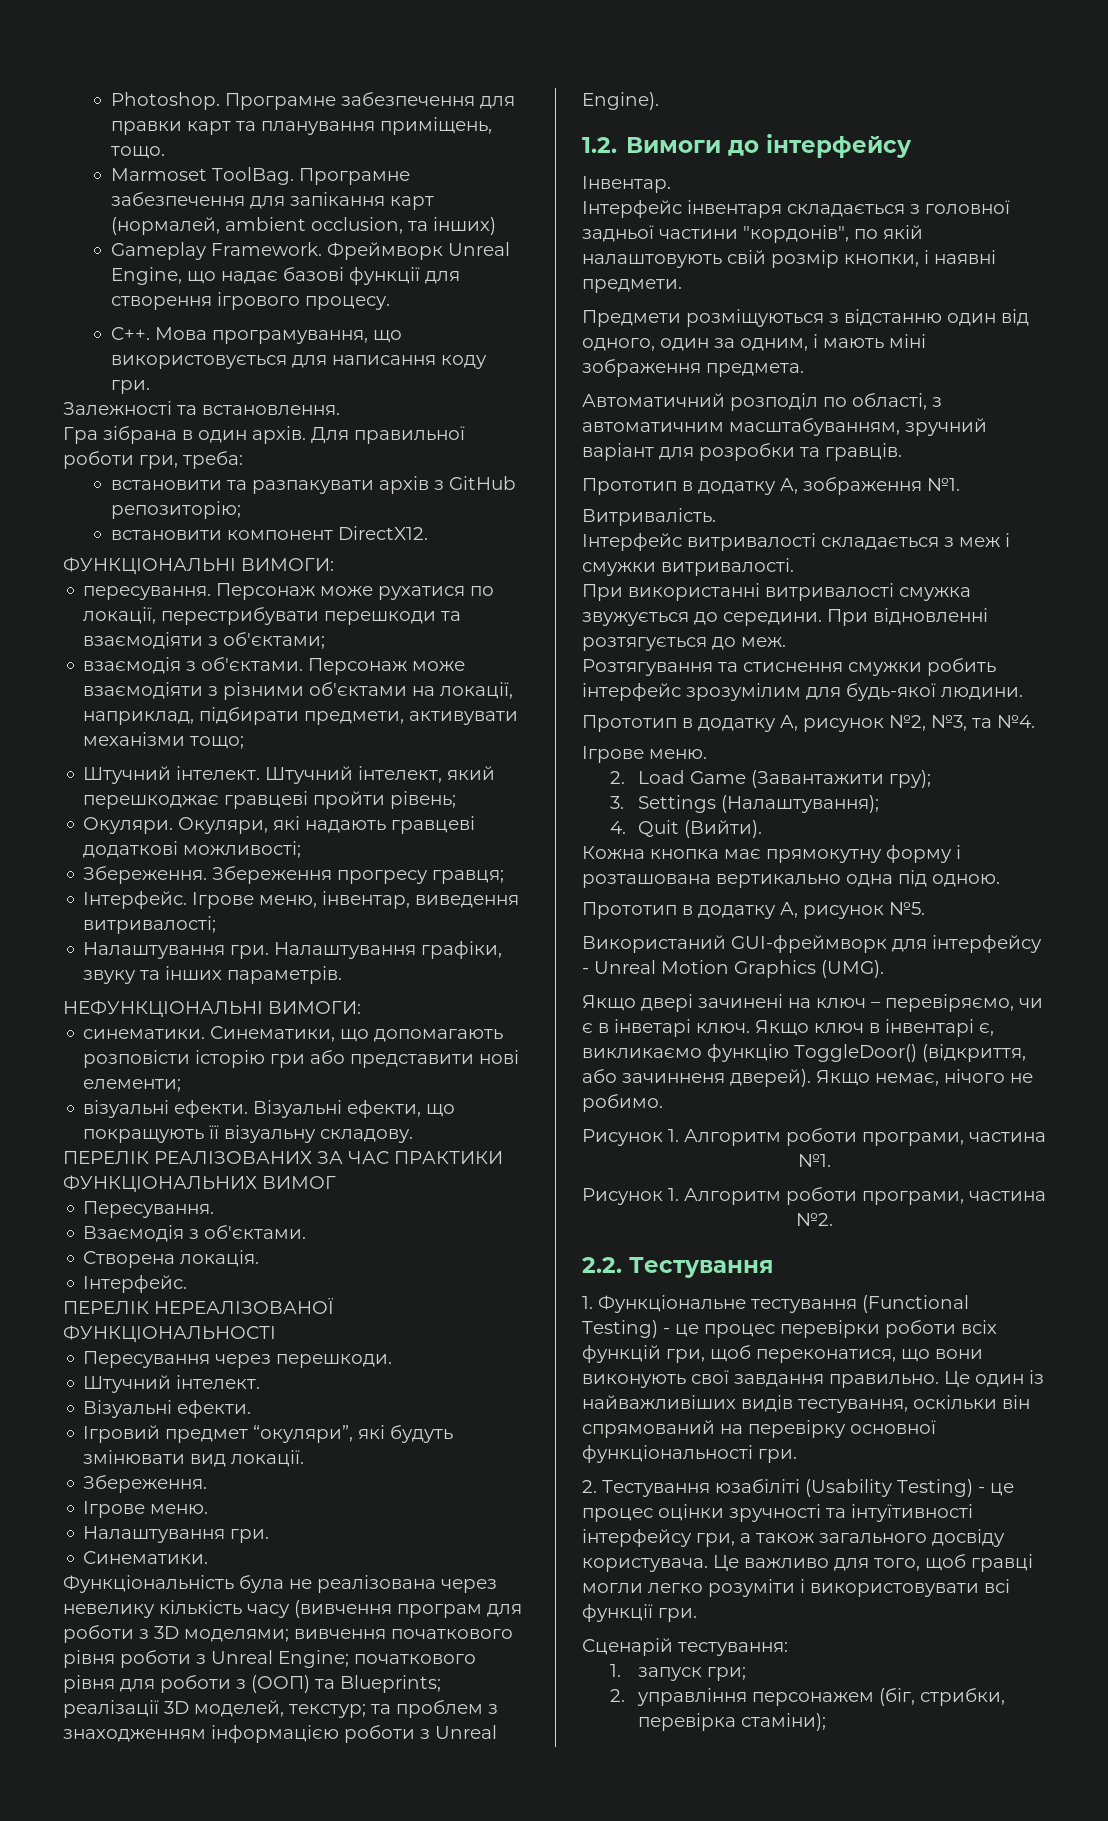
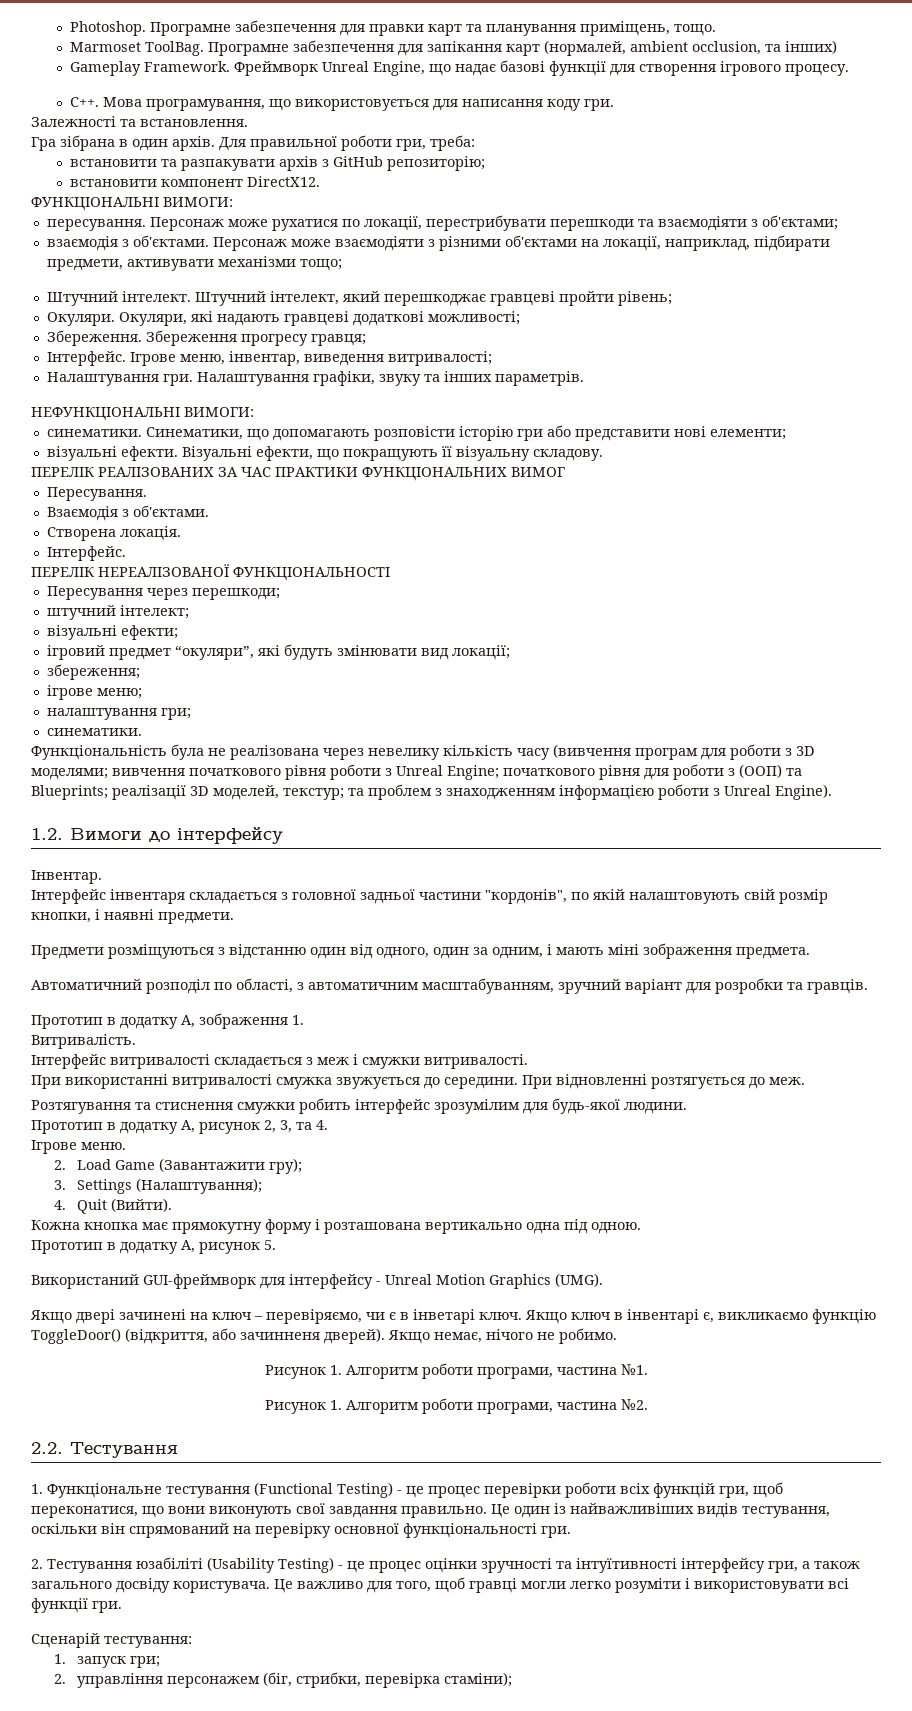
- Пересування через перешкоди.
- Штучний інтелект.
- Візуальні ефекти.
- Iгровий предмет “окуляри”, якi будуть змiнювати вид локацiї.
- Збереження.
- Ігрове меню.
- Налаштування гри.
- Синематики.
+ Пересування через перешкоди;
+ штучний інтелект;
+ візуальні ефекти;
+ iгровий предмет “окуляри”, якi будуть змiнювати вид локацiї;
+ збереження;
+ iгрове меню;
+ налаштування гри;
+ синематики.
- Прототип в додатку А, зображення №1.
+ Прототип в додатку А, зображення 1.
- Прототип в додатку А, рисунок №2, №3, та №4.
+ Прототип в додатку А, рисунок 2, 3, та 4.
- Прототип в додатку А, рисунок №5.
+ Прототип в додатку А, рисунок 5.

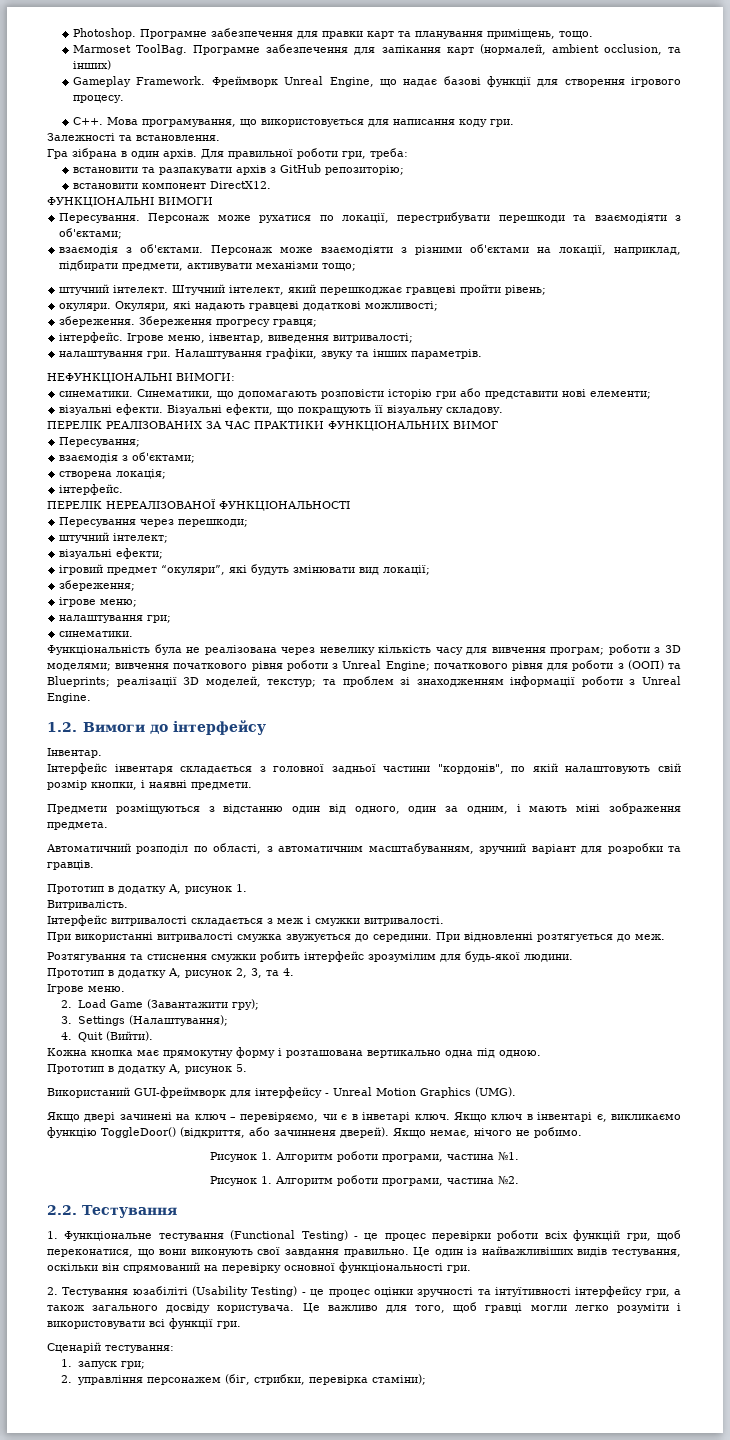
- ФУНКЦІОНАЛЬНІ ВИМОГИ:
- пересування.
+ ФУНКЦІОНАЛЬНІ ВИМОГИ
+ Пересування.
- Штучний інтелект.
+ штучний інтелект.
- Окуляри.
+ окуляри.
- Збереження.
+ збереження.
  Збереження прогресу гравця;
- Інтерфейс.
+ iнтерфейс.
- Налаштування гри.
+ налаштування гри.
- Пересування.
- Взаємодія з об'єктами.
- Створена локація.
- Iнтерфейс.
+ Пересування;
+ взаємодія з об'єктами;
+ створена локація;
+ iнтерфейс.
- Функціональність була не реалізована через невелику кількість часу (вивчення програм для роботи з 3D моделями; вивчення початкового рівня роботи з Unreal Engine; початкового рівня для роботи з (ООП) та Blueprints; реалізації 3D моделей, текстур; та проблем з знаходженням інформацією роботи з Unreal Engine).
+ Функціональність була не реалізована через невелику кількість часу для вивчення програм; роботи з 3D моделями; вивчення початкового рівня роботи з Unreal Engine; початкового рівня для роботи з (ООП) та Blueprints; реалізації 3D моделей, текстур; та проблем зi знаходженням інформації роботи з Unreal Engine.
- Прототип в додатку А, зображення 1.
+ Прототип в додатку А, рисунок 1.

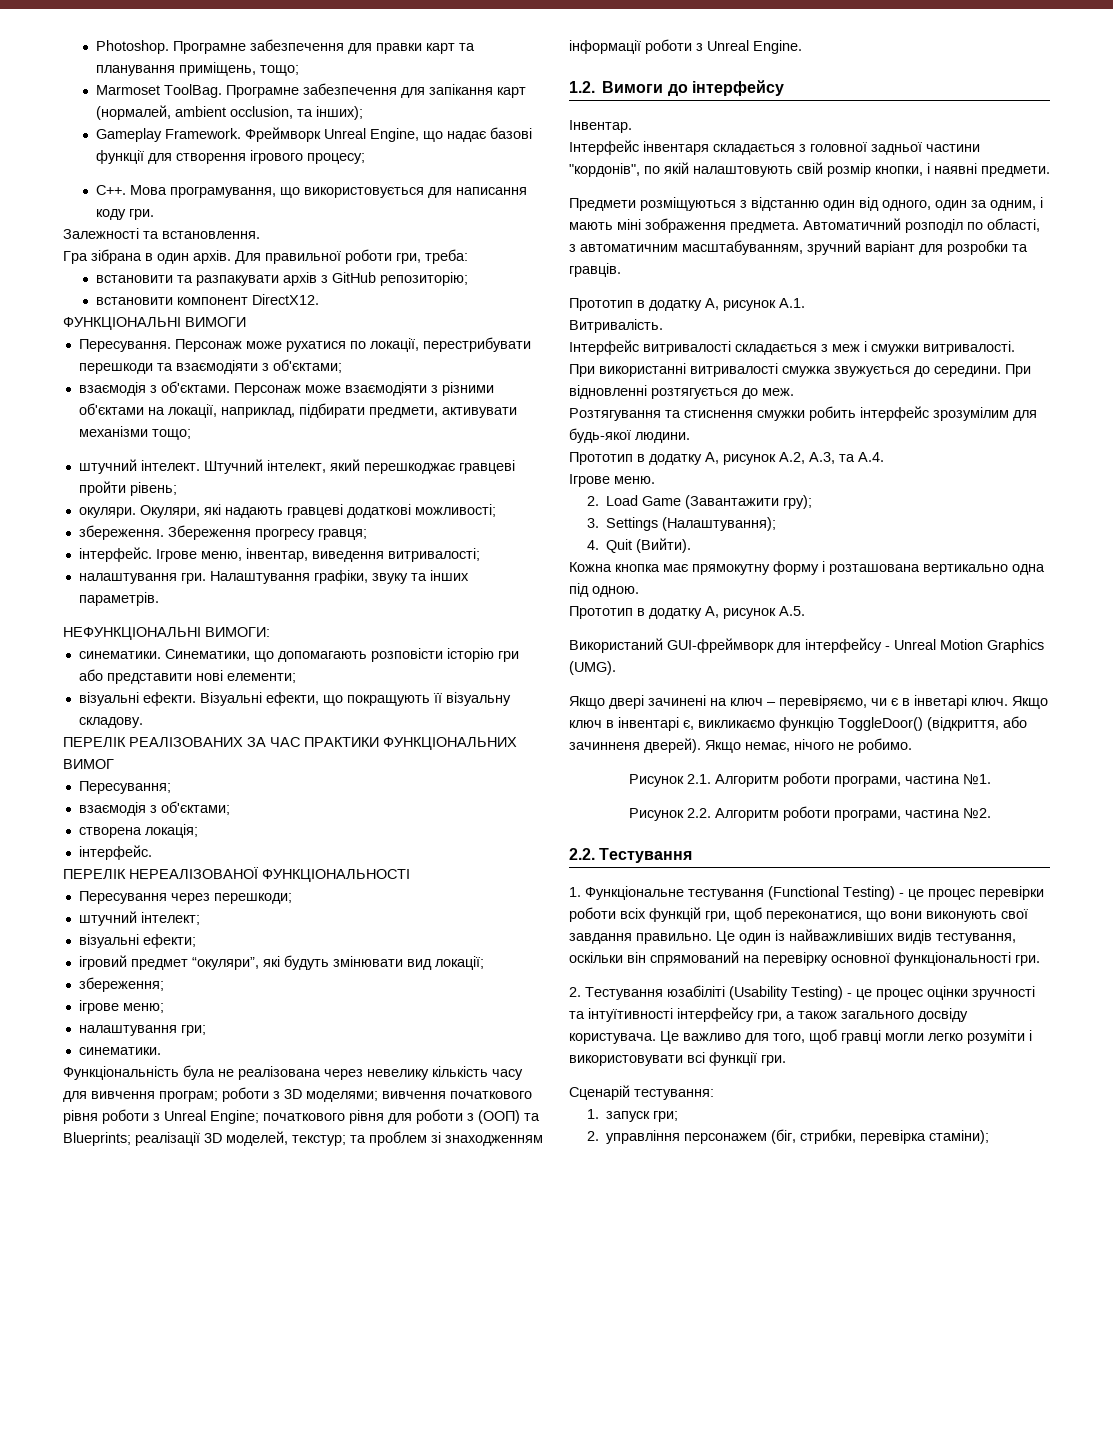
- Програмне забезпечення для правки карт та планування приміщень, тощо.
+ Програмне забезпечення для правки карт та планування приміщень, тощо;
- Програмне забезпечення для запікання карт (нормалей, ambient occlusion, та інших)
+ Програмне забезпечення для запікання карт (нормалей, ambient occlusion, та інших);
- Фреймворк Unreal Engine, що надає базові функції для створення ігрового процесу.
+ Фреймворк Unreal Engine, що надає базові функції для створення ігрового процесу;
- Предмети розміщуються з відстанню один від одного, один за одним, і мають міні зображення предмета.
- Автоматичний розподіл по області, з автоматичним масштабуванням, зручний варіант для розробки та гравців.
+ Предмети розміщуються з відстанню один від одного, один за одним, і мають міні зображення предмета. Автоматичний розподіл по області, з автоматичним масштабуванням, зручний варіант для розробки та гравців.
- Прототип в додатку А, рисунок 1.
+ Прототип в додатку А, рисунок А.1.
- Прототип в додатку А, рисунок 2, 3, та 4.
+ Прототип в додатку А, рисунок А.2, А.3, та А.4.
- Прототип в додатку А, рисунок 5.
+ Прототип в додатку А, рисунок А.5.
- Рисунок 1. Алгоритм роботи програми, частина №1.
+ Рисунок 2.1. Алгоритм роботи програми, частина №1.
- Рисунок 1. Алгоритм роботи програми, частина №2.
+ Рисунок 2.2. Алгоритм роботи програми, частина №2.

